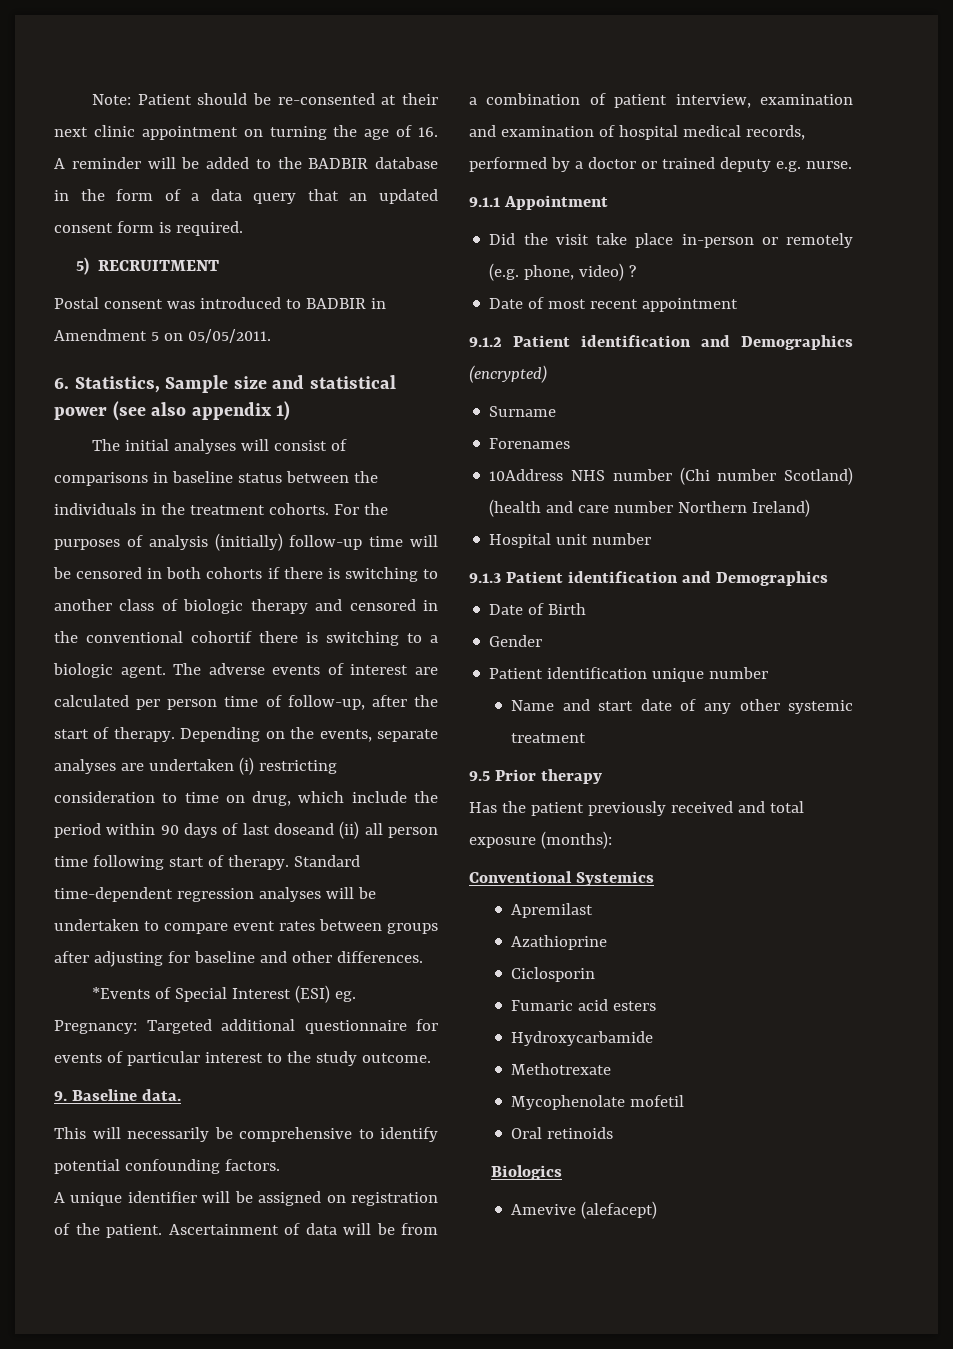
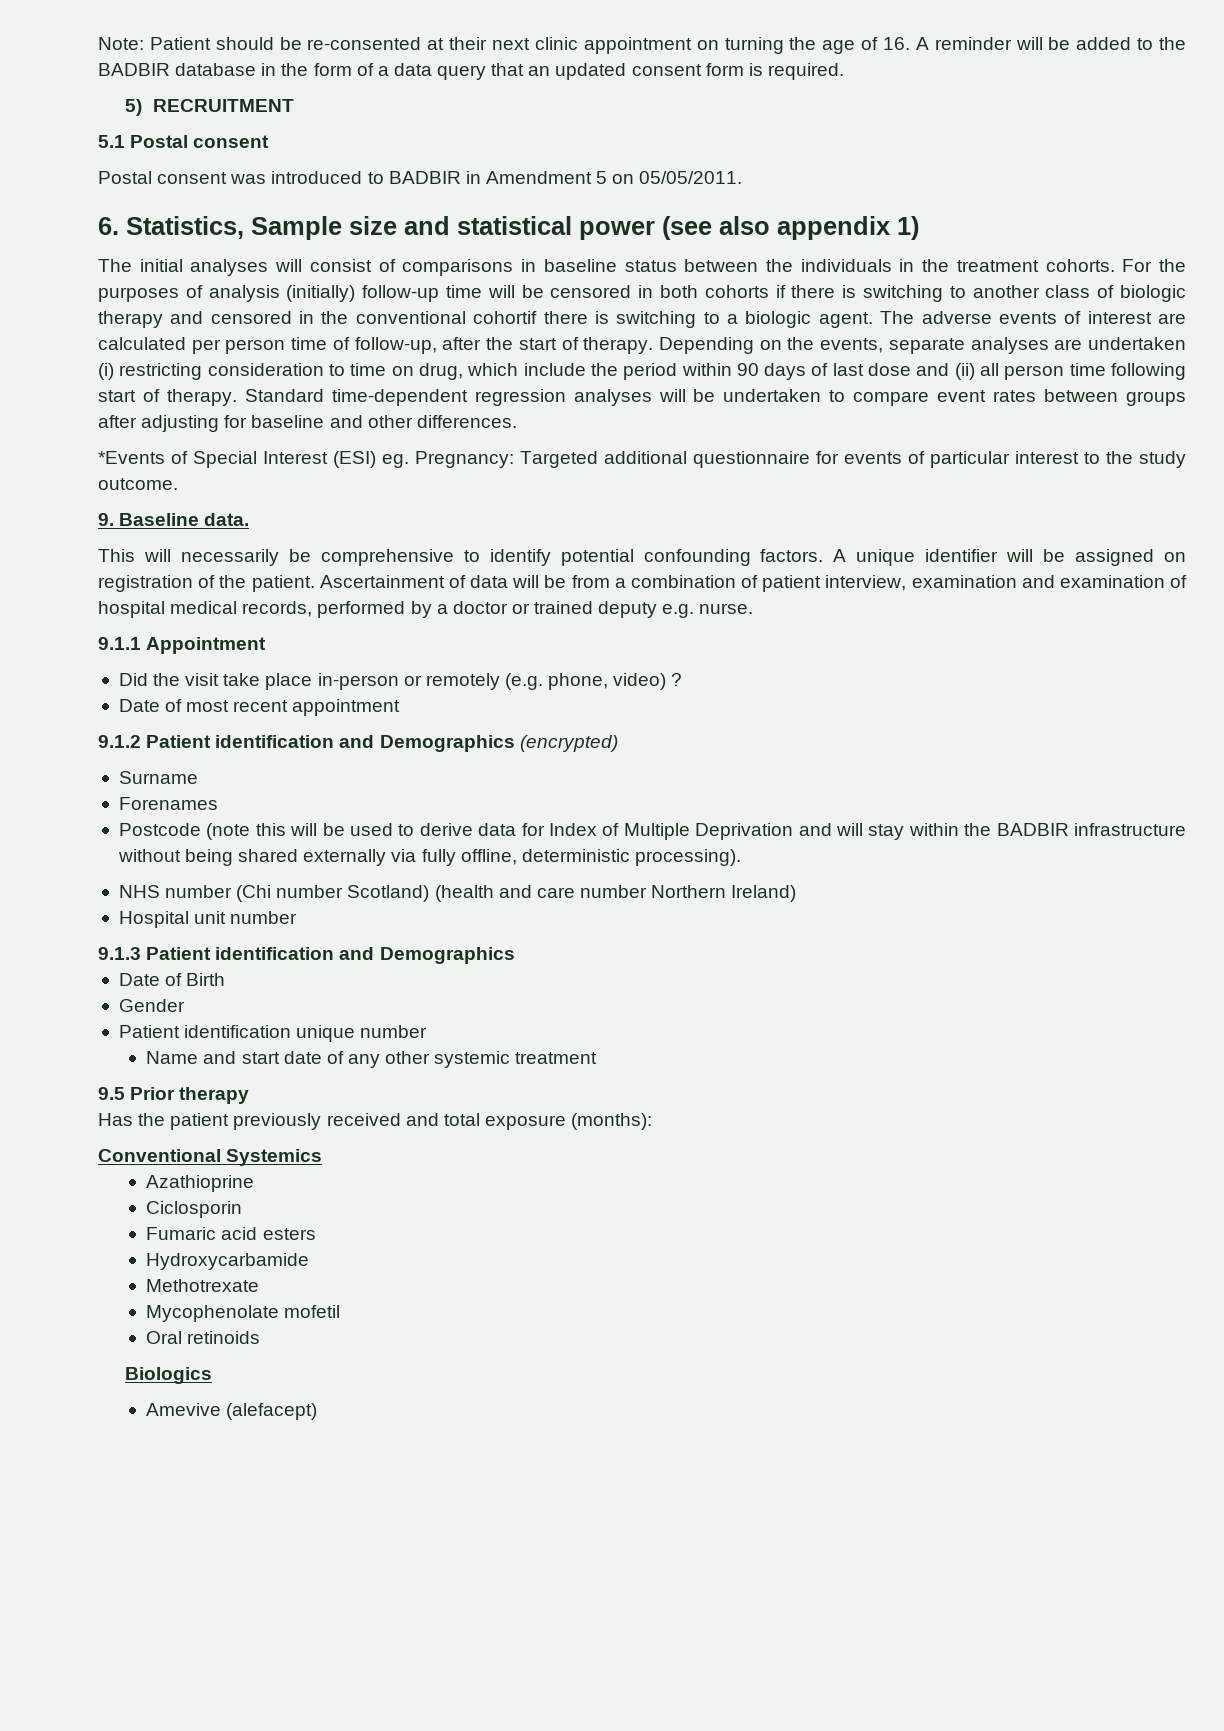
+ 5.1 Postal consent
- Depending on the events, separate analyses are undertaken (i) restricting consideration to time on drug, which include the period within 90 days of last doseand (ii) all person time following start of therapy.
+ Depending on the events, separate analyses are undertaken (i) restricting consideration to time on drug, which include the period within 90 days of last dose and (ii) all person time following start of therapy.
- This will necessarily be comprehensive to identify potential confounding factors.
- A unique identifier will be assigned on registration of the patient.
+ This will necessarily be comprehensive to identify potential confounding factors. A unique identifier will be assigned on registration of the patient.
- 10Address NHS number (Chi number Scotland) (health and care number Northern Ireland)
+ Postcode (note this will be used to derive data for Index of Multiple Deprivation and will stay within the BADBIR infrastructure without being shared externally via fully offline, deterministic processing).
+ NHS number (Chi number Scotland) (health and care number Northern Ireland)
- Apremilast

